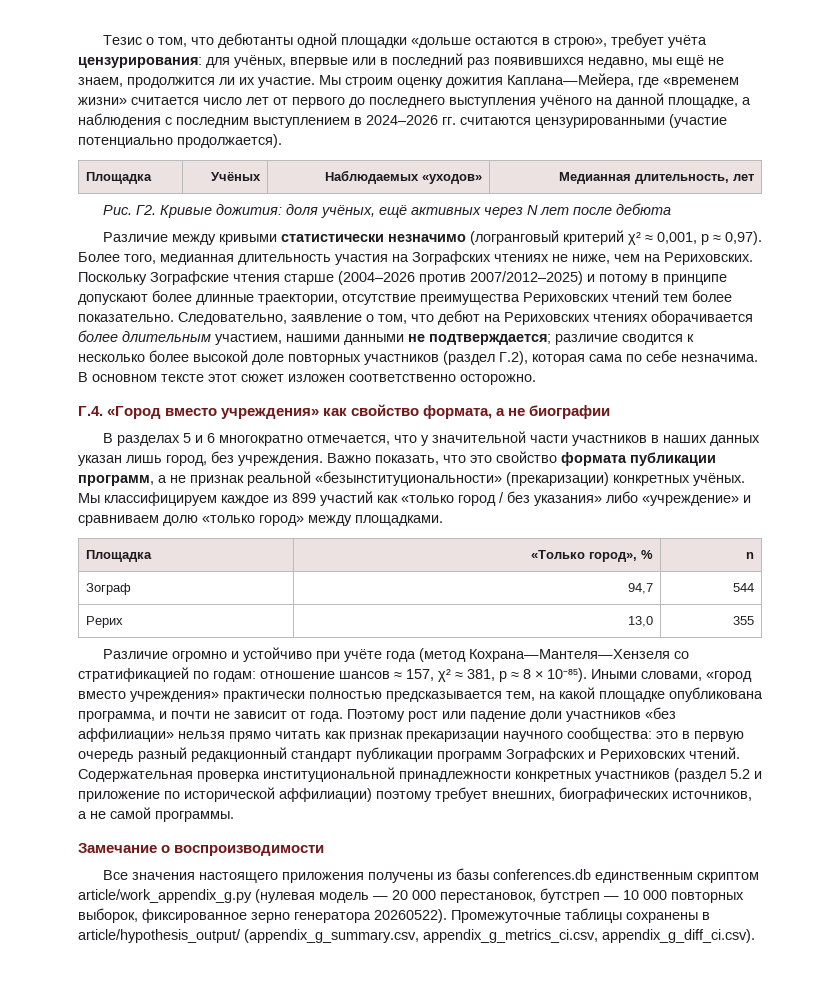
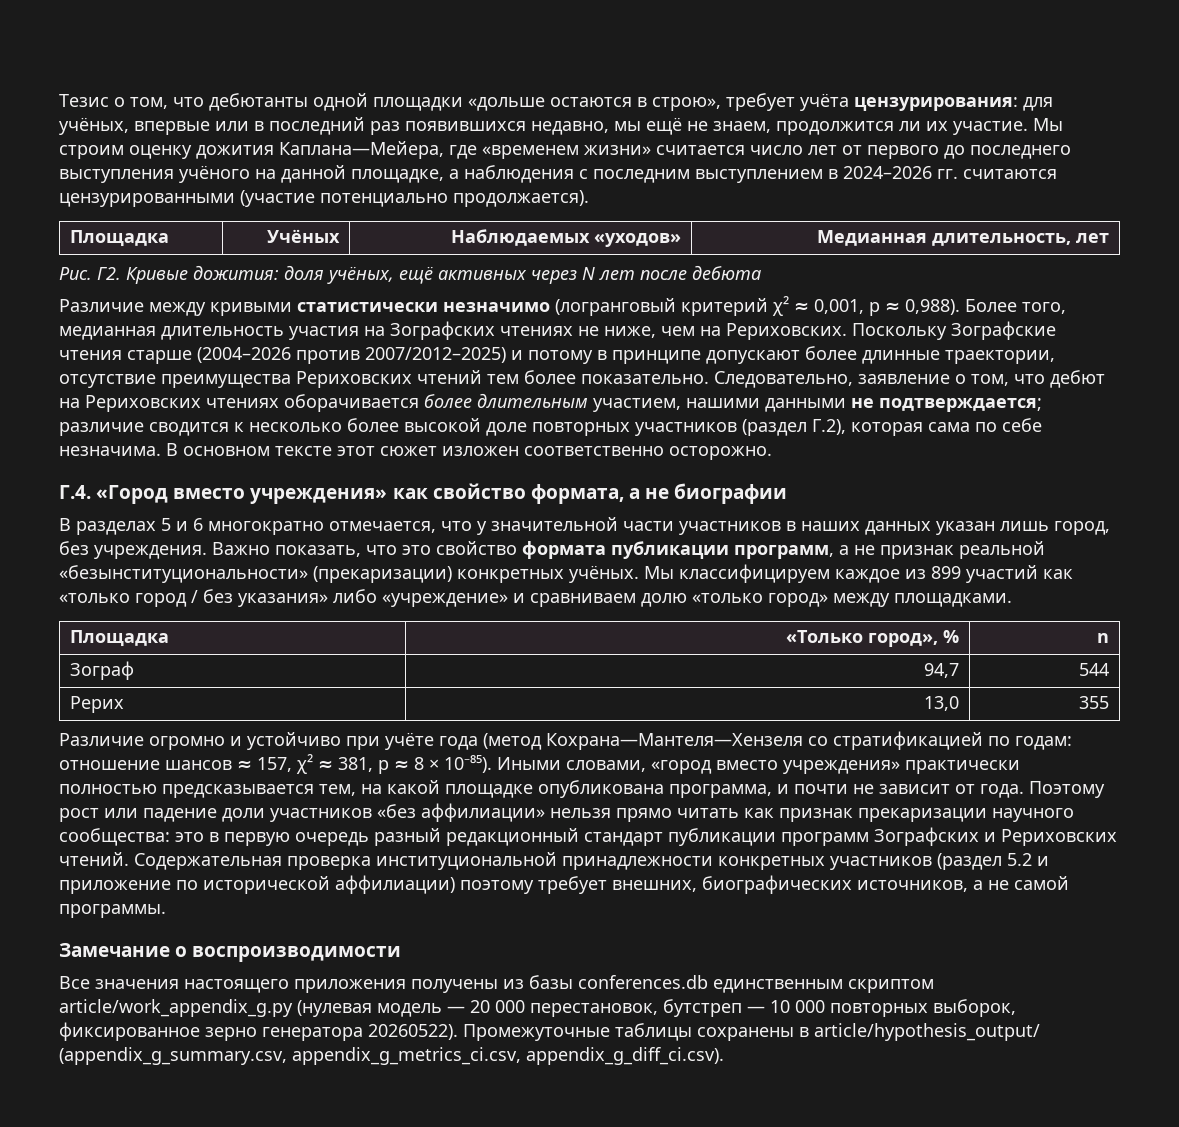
- Различие между кривыми статистически незначимо (логранговый критерий χ² ≈ 0,001, p ≈ 0,97).
+ Различие между кривыми статистически незначимо (логранговый критерий χ² ≈ 0,001, p ≈ 0,988).

